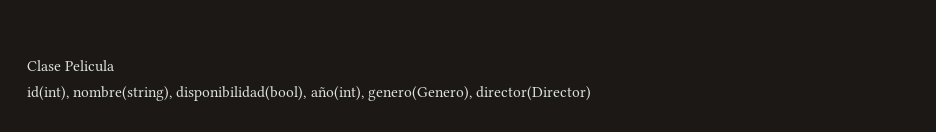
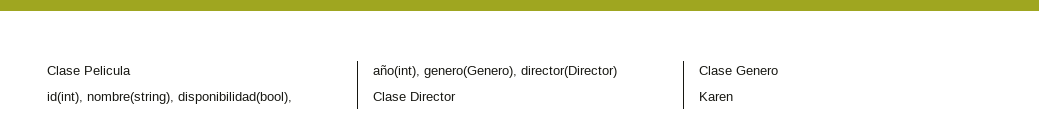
+ Clase Director
+ Clase Genero
+ Karen

